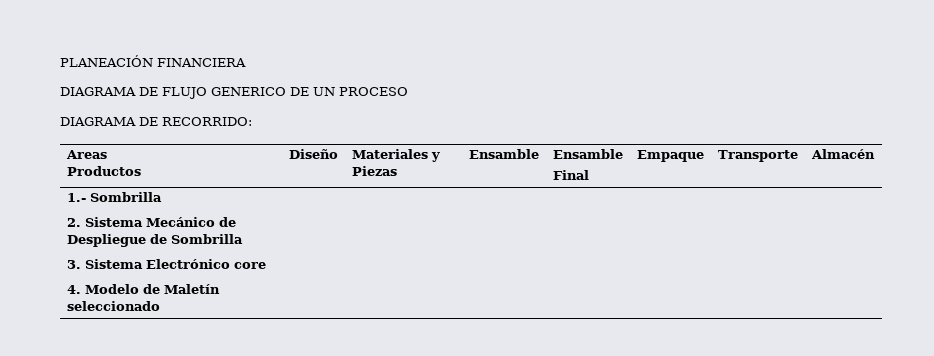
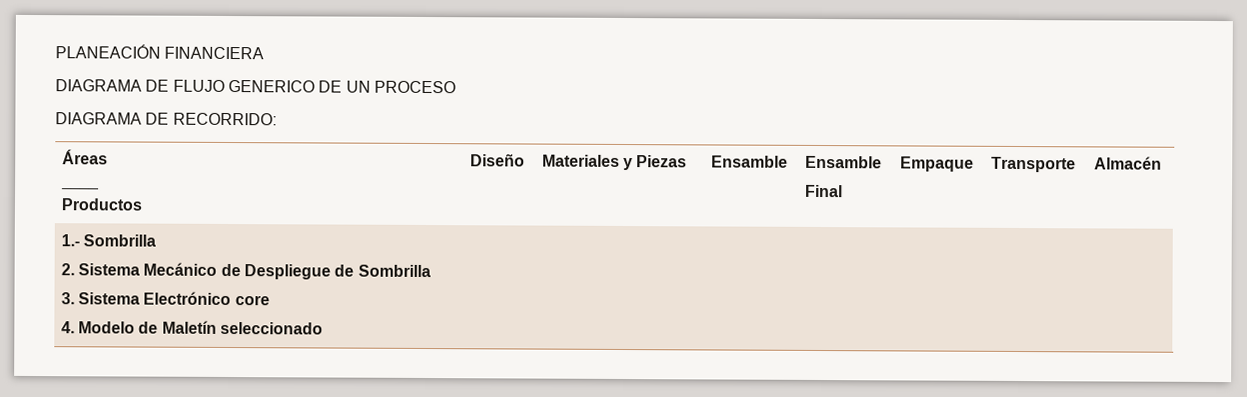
- Areas
+ Áreas
+ ____

